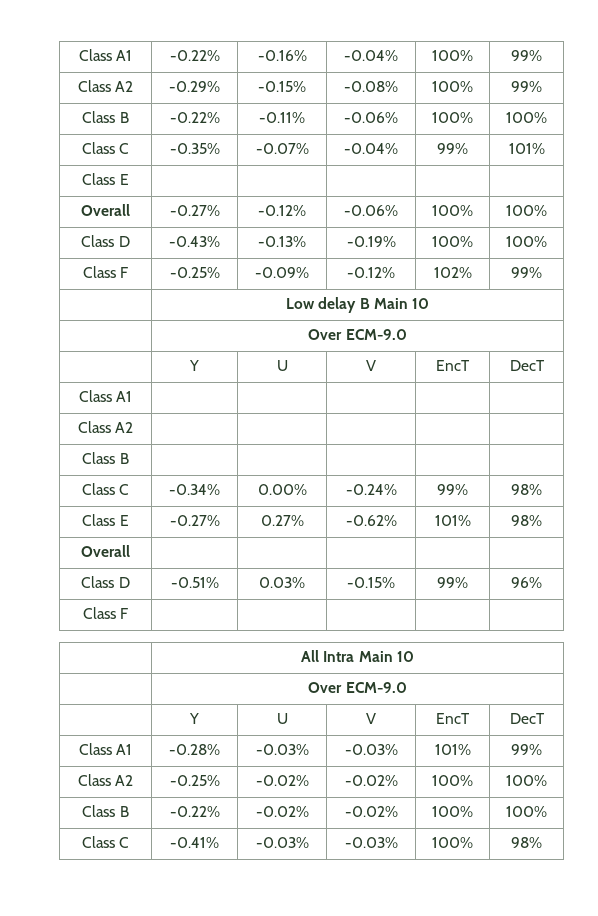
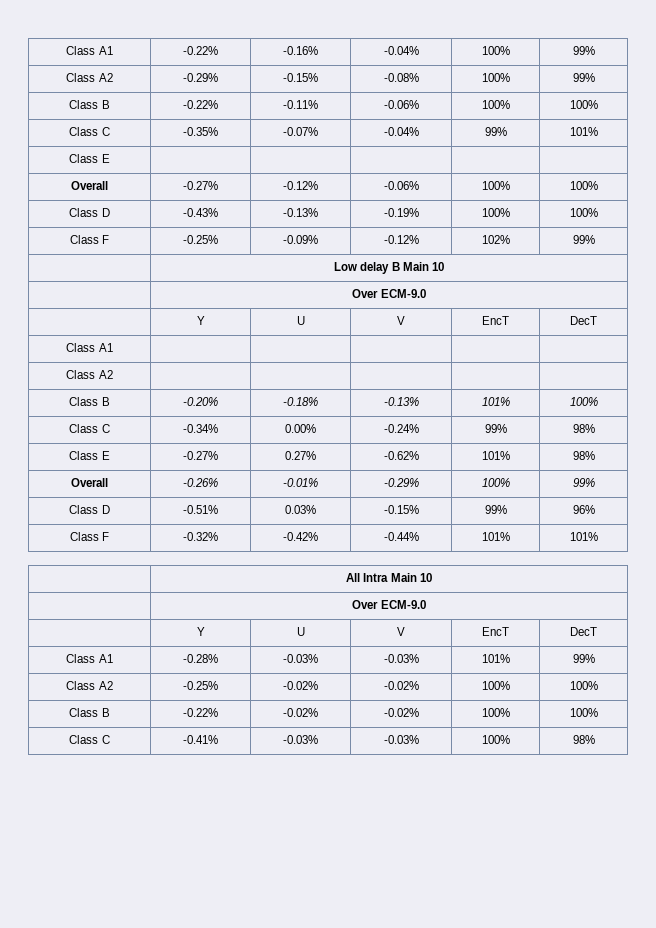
- Class B | | | | |
+ Class B | -0.20% | -0.18% | -0.13% | 101% | 100%
- Overall | | | | |
+ Overall | -0.26% | -0.01% | -0.29% | 100% | 99%
- Class F | | | | |
+ Class F | -0.32% | -0.42% | -0.44% | 101% | 101%

